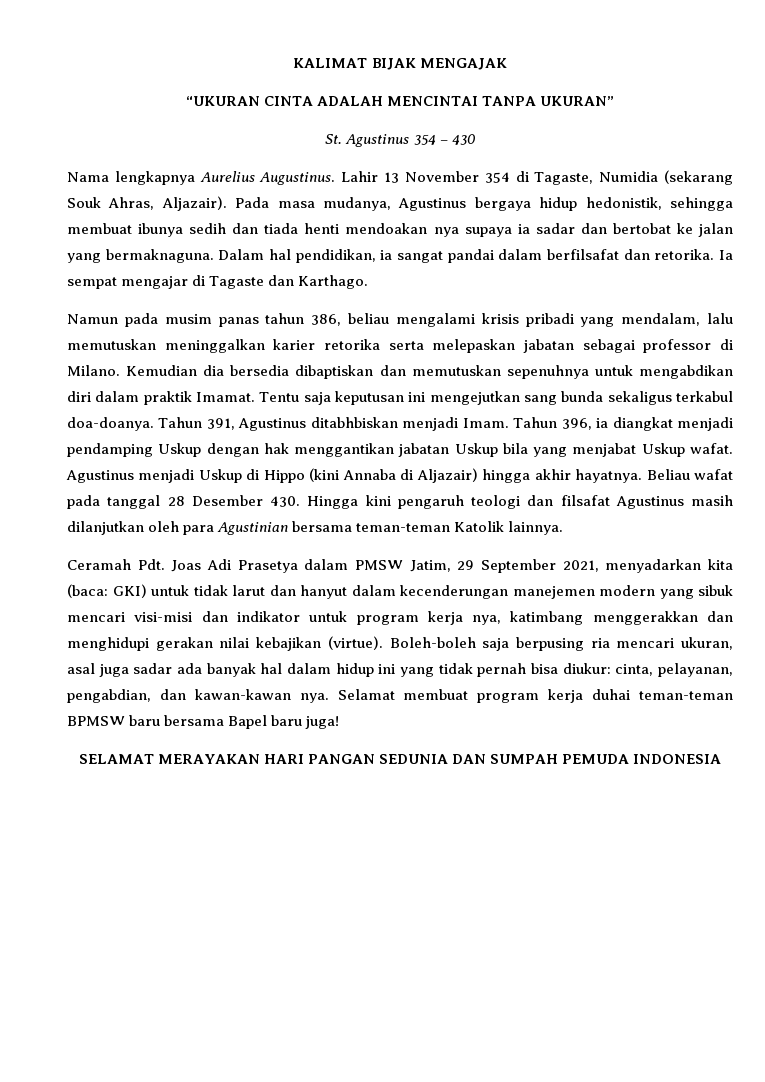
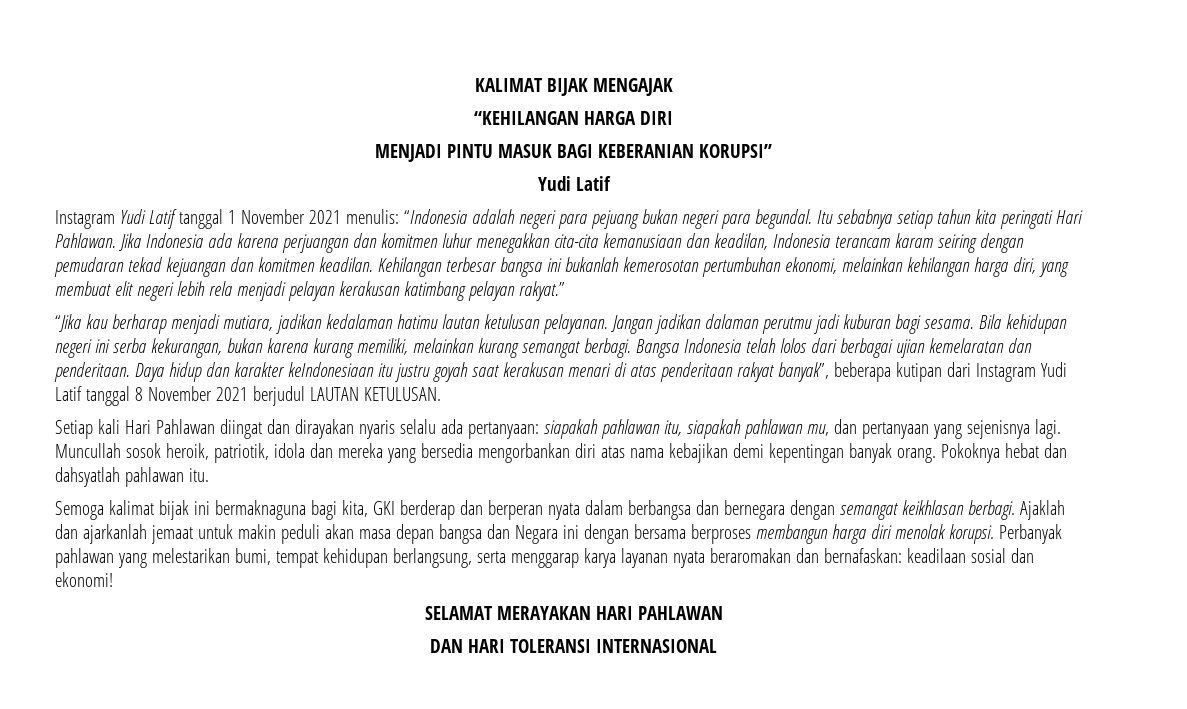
- “UKURAN CINTA ADALAH MENCINTAI TANPA UKURAN”
- St. Agustinus 354 – 430
- Nama lengkapnya Aurelius Augustinus. Lahir 13 November 354 di Tagaste, Numidia (sekarang Souk Ahras, Aljazair). Pada masa mudanya, Agustinus bergaya hidup hedonistik, sehingga membuat ibunya sedih dan tiada henti mendoakan nya supaya ia sadar dan bertobat ke jalan yang bermaknaguna. Dalam hal pendidikan, ia sangat pandai dalam berfilsafat dan retorika. Ia sempat mengajar di Tagaste dan Karthago.
- Namun pada musim panas tahun 386, beliau mengalami krisis pribadi yang mendalam, lalu memutuskan meninggalkan karier retorika serta melepaskan jabatan sebagai professor di Milano. Kemudian dia bersedia dibaptiskan dan memutuskan sepenuhnya untuk mengabdikan diri dalam praktik Imamat. Tentu saja keputusan ini mengejutkan sang bunda sekaligus terkabul doa-doanya. Tahun 391, Agustinus ditabhbiskan menjadi Imam. Tahun 396, ia diangkat menjadi pendamping Uskup dengan hak menggantikan jabatan Uskup bila yang menjabat Uskup wafat. Agustinus menjadi Uskup di Hippo (kini Annaba di Aljazair) hingga akhir hayatnya. Beliau wafat pada tanggal 28 Desember 430. Hingga kini pengaruh teologi dan filsafat Agustinus masih dilanjutkan oleh para Agustinian bersama teman-teman Katolik lainnya.
- Ceramah Pdt. Joas Adi Prasetya dalam PMSW Jatim, 29 September 2021, menyadarkan kita (baca: GKI) untuk tidak larut dan hanyut dalam kecenderungan manejemen modern yang sibuk mencari visi-misi dan indikator untuk program kerja nya, katimbang menggerakkan dan menghidupi gerakan nilai kebajikan (virtue). Boleh-boleh saja berpusing ria mencari ukuran, asal juga sadar ada banyak hal dalam hidup ini yang tidak pernah bisa diukur: cinta, pelayanan, pengabdian, dan kawan-kawan nya. Selamat membuat program kerja duhai teman-teman BPMSW baru bersama Bapel baru juga!
- SELAMAT MERAYAKAN HARI PANGAN SEDUNIA DAN SUMPAH PEMUDA INDONESIA
+ “KEHILANGAN HARGA DIRI
+ MENJADI PINTU MASUK BAGI KEBERANIAN KORUPSI”
+ Yudi Latif
+ Instagram Yudi Latif tanggal 1 November 2021 menulis: “Indonesia adalah negeri para pejuang bukan negeri para begundal. Itu sebabnya setiap tahun kita peringati Hari Pahlawan. Jika Indonesia ada karena perjuangan dan komitmen luhur menegakkan cita-cita kemanusiaan dan keadilan, Indonesia terancam karam seiring dengan pemudaran tekad kejuangan dan komitmen keadilan. Kehilangan terbesar bangsa ini bukanlah kemerosotan pertumbuhan ekonomi, melainkan kehilangan harga diri, yang membuat elit negeri lebih rela menjadi pelayan kerakusan katimbang pelayan rakyat.”
+ “Jika kau berharap menjadi mutiara, jadikan kedalaman hatimu lautan ketulusan pelayanan. Jangan jadikan dalaman perutmu jadi kuburan bagi sesama. Bila kehidupan negeri ini serba kekurangan, bukan karena kurang memiliki, melainkan kurang semangat berbagi. Bangsa Indonesia telah lolos dari berbagai ujian kemelaratan dan penderitaan. Daya hidup dan karakter keIndonesiaan itu justru goyah saat kerakusan menari di atas penderitaan rakyat banyak”, beberapa kutipan dari Instagram Yudi Latif tanggal 8 November 2021 berjudul LAUTAN KETULUSAN.
+ Setiap kali Hari Pahlawan diingat dan dirayakan nyaris selalu ada pertanyaan: siapakah pahlawan itu, siapakah pahlawan mu, dan pertanyaan yang sejenisnya lagi. Muncullah sosok heroik, patriotik, idola dan mereka yang bersedia mengorbankan diri atas nama kebajikan demi kepentingan banyak orang. Pokoknya hebat dan dahsyatlah pahlawan itu.
+ Semoga kalimat bijak ini bermaknaguna bagi kita, GKI berderap dan berperan nyata dalam berbangsa dan bernegara dengan semangat keikhlasan berbagi. Ajaklah dan ajarkanlah jemaat untuk makin peduli akan masa depan bangsa dan Negara ini dengan bersama berproses membangun harga diri menolak korupsi. Perbanyak pahlawan yang melestarikan bumi, tempat kehidupan berlangsung, serta menggarap karya layanan nyata beraromakan dan bernafaskan: keadilaan sosial dan ekonomi!
+ SELAMAT MERAYAKAN HARI PAHLAWAN
+ DAN HARI TOLERANSI INTERNASIONAL

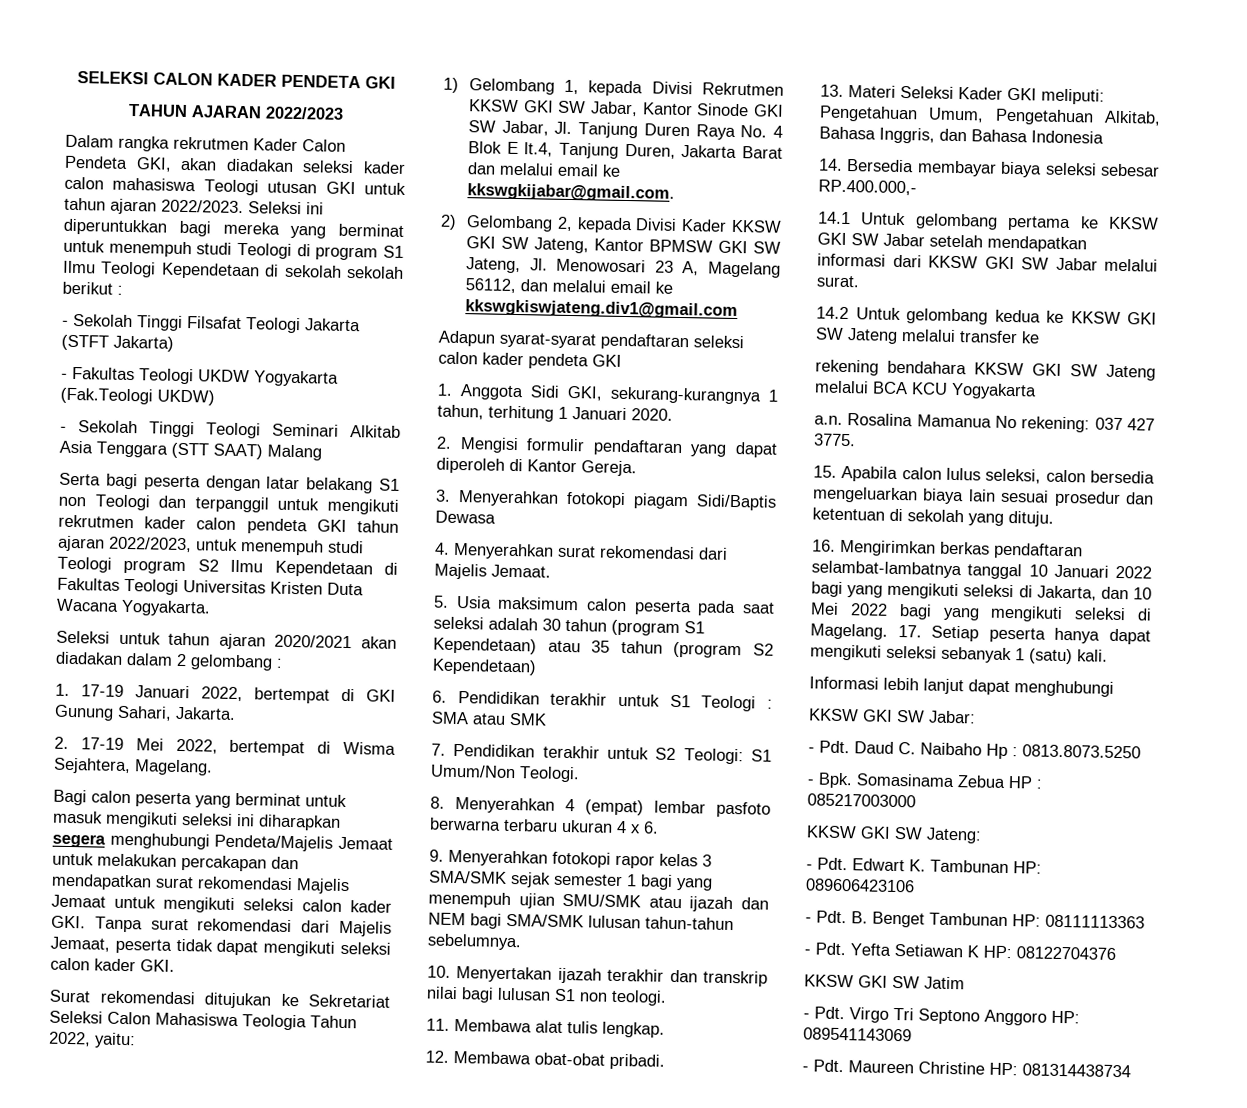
- KALIMAT BIJAK MENGAJAK
- “KEHILANGAN HARGA DIRI
- MENJADI PINTU MASUK BAGI KEBERANIAN KORUPSI”
- Yudi Latif
- Instagram Yudi Latif tanggal 1 November 2021 menulis: “Indonesia adalah negeri para pejuang bukan negeri para begundal. Itu sebabnya setiap tahun kita peringati Hari Pahlawan. Jika Indonesia ada karena perjuangan dan komitmen luhur menegakkan cita-cita kemanusiaan dan keadilan, Indonesia terancam karam seiring dengan pemudaran tekad kejuangan dan komitmen keadilan. Kehilangan terbesar bangsa ini bukanlah kemerosotan pertumbuhan ekonomi, melainkan kehilangan harga diri, yang membuat elit negeri lebih rela menjadi pelayan kerakusan katimbang pelayan rakyat.”
- “Jika kau berharap menjadi mutiara, jadikan kedalaman hatimu lautan ketulusan pelayanan. Jangan jadikan dalaman perutmu jadi kuburan bagi sesama. Bila kehidupan negeri ini serba kekurangan, bukan karena kurang memiliki, melainkan kurang semangat berbagi. Bangsa Indonesia telah lolos dari berbagai ujian kemelaratan dan penderitaan. Daya hidup dan karakter keIndonesiaan itu justru goyah saat kerakusan menari di atas penderitaan rakyat banyak”, beberapa kutipan dari Instagram Yudi Latif tanggal 8 November 2021 berjudul LAUTAN KETULUSAN.
- Setiap kali Hari Pahlawan diingat dan dirayakan nyaris selalu ada pertanyaan: siapakah pahlawan itu, siapakah pahlawan mu, dan pertanyaan yang sejenisnya lagi. Muncullah sosok heroik, patriotik, idola dan mereka yang bersedia mengorbankan diri atas nama kebajikan demi kepentingan banyak orang. Pokoknya hebat dan dahsyatlah pahlawan itu.
- Semoga kalimat bijak ini bermaknaguna bagi kita, GKI berderap dan berperan nyata dalam berbangsa dan bernegara dengan semangat keikhlasan berbagi. Ajaklah dan ajarkanlah jemaat untuk makin peduli akan masa depan bangsa dan Negara ini dengan bersama berproses membangun harga diri menolak korupsi. Perbanyak pahlawan yang melestarikan bumi, tempat kehidupan berlangsung, serta menggarap karya layanan nyata beraromakan dan bernafaskan: keadilaan sosial dan ekonomi!
- SELAMAT MERAYAKAN HARI PAHLAWAN
- DAN HARI TOLERANSI INTERNASIONAL
+ SELEKSI CALON KADER PENDETA GKI
+ TAHUN AJARAN 2022/2023
+ Dalam rangka rekrutmen Kader Calon Pendeta GKI, akan diadakan seleksi kader calon mahasiswa Teologi utusan GKI untuk tahun ajaran 2022/2023. Seleksi ini diperuntukkan bagi mereka yang berminat untuk menempuh studi Teologi di program S1 Ilmu Teologi Kependetaan di sekolah sekolah berikut :
+ - Sekolah Tinggi Filsafat Teologi Jakarta (STFT Jakarta)
+ - Fakultas Teologi UKDW Yogyakarta (Fak.Teologi UKDW)
+ - Sekolah Tinggi Teologi Seminari Alkitab Asia Tenggara (STT SAAT) Malang
+ Serta bagi peserta dengan latar belakang S1 non Teologi dan terpanggil untuk mengikuti rekrutmen kader calon pendeta GKI tahun ajaran 2022/2023, untuk menempuh studi Teologi program S2 Ilmu Kependetaan di Fakultas Teologi Universitas Kristen Duta Wacana Yogyakarta.
+ Seleksi untuk tahun ajaran 2020/2021 akan diadakan dalam 2 gelombang :
+ 1. 17-19 Januari 2022, bertempat di GKI Gunung Sahari, Jakarta.
+ 2. 17-19 Mei 2022, bertempat di Wisma Sejahtera, Magelang.
+ Bagi calon peserta yang berminat untuk masuk mengikuti seleksi ini diharapkan segera menghubungi Pendeta/Majelis Jemaat untuk melakukan percakapan dan mendapatkan surat rekomendasi Majelis Jemaat untuk mengikuti seleksi calon kader GKI. Tanpa surat rekomendasi dari Majelis Jemaat, peserta tidak dapat mengikuti seleksi calon kader GKI.
+ Surat rekomendasi ditujukan ke Sekretariat Seleksi Calon Mahasiswa Teologia Tahun 2022, yaitu:
+ 1) Gelombang 1, kepada Divisi Rekrutmen KKSW GKI SW Jabar, Kantor Sinode GKI SW Jabar, Jl. Tanjung Duren Raya No. 4 Blok E lt.4, Tanjung Duren, Jakarta Barat dan melalui email ke kkswgkijabar@gmail.com.
+ 2) Gelombang 2, kepada Divisi Kader KKSW GKI SW Jateng, Kantor BPMSW GKI SW Jateng, Jl. Menowosari 23 A, Magelang 56112, dan melalui email ke kkswgkiswjateng.div1@gmail.com
+ Adapun syarat-syarat pendaftaran seleksi calon kader pendeta GKI
+ 1. Anggota Sidi GKI, sekurang-kurangnya 1 tahun, terhitung 1 Januari 2020.
+ 2. Mengisi formulir pendaftaran yang dapat diperoleh di Kantor Gereja.
+ 3. Menyerahkan fotokopi piagam Sidi/Baptis Dewasa
+ 4. Menyerahkan surat rekomendasi dari Majelis Jemaat.
+ 5. Usia maksimum calon peserta pada saat seleksi adalah 30 tahun (program S1 Kependetaan) atau 35 tahun (program S2 Kependetaan)
+ 6. Pendidikan terakhir untuk S1 Teologi : SMA atau SMK
+ 7. Pendidikan terakhir untuk S2 Teologi: S1 Umum/Non Teologi.
+ 8. Menyerahkan 4 (empat) lembar pasfoto berwarna terbaru ukuran 4 x 6.
+ 9. Menyerahkan fotokopi rapor kelas 3 SMA/SMK sejak semester 1 bagi yang menempuh ujian SMU/SMK atau ijazah dan NEM bagi SMA/SMK lulusan tahun-tahun sebelumnya.
+ 10. Menyertakan ijazah terakhir dan transkrip nilai bagi lulusan S1 non teologi.
+ 11. Membawa alat tulis lengkap.
+ 12. Membawa obat-obat pribadi.
+ 13. Materi Seleksi Kader GKI meliputi: Pengetahuan Umum, Pengetahuan Alkitab, Bahasa Inggris, dan Bahasa Indonesia
+ 14. Bersedia membayar biaya seleksi sebesar RP.400.000,-
+ 14.1 Untuk gelombang pertama ke KKSW GKI SW Jabar setelah mendapatkan informasi dari KKSW GKI SW Jabar melalui surat.
+ 14.2 Untuk gelombang kedua ke KKSW GKI SW Jateng melalui transfer ke
+ rekening bendahara KKSW GKI SW Jateng melalui BCA KCU Yogyakarta
+ a.n. Rosalina Mamanua No rekening: 037 427 3775.
+ 15. Apabila calon lulus seleksi, calon bersedia mengeluarkan biaya lain sesuai prosedur dan ketentuan di sekolah yang dituju.
+ 16. Mengirimkan berkas pendaftaran selambat-lambatnya tanggal 10 Januari 2022 bagi yang mengikuti seleksi di Jakarta, dan 10 Mei 2022 bagi yang mengikuti seleksi di Magelang. 17. Setiap peserta hanya dapat mengikuti seleksi sebanyak 1 (satu) kali.
+ Informasi lebih lanjut dapat menghubungi
+ KKSW GKI SW Jabar:
+ - Pdt. Daud C. Naibaho Hp : 0813.8073.5250
+ - Bpk. Somasinama Zebua HP : 085217003000
+ KKSW GKI SW Jateng:
+ - Pdt. Edwart K. Tambunan HP: 089606423106
+ - Pdt. B. Benget Tambunan HP: 08111113363
+ - Pdt. Yefta Setiawan K HP: 08122704376
+ KKSW GKI SW Jatim
+ - Pdt. Virgo Tri Septono Anggoro HP: 089541143069
+ - Pdt. Maureen Christine HP: 081314438734

